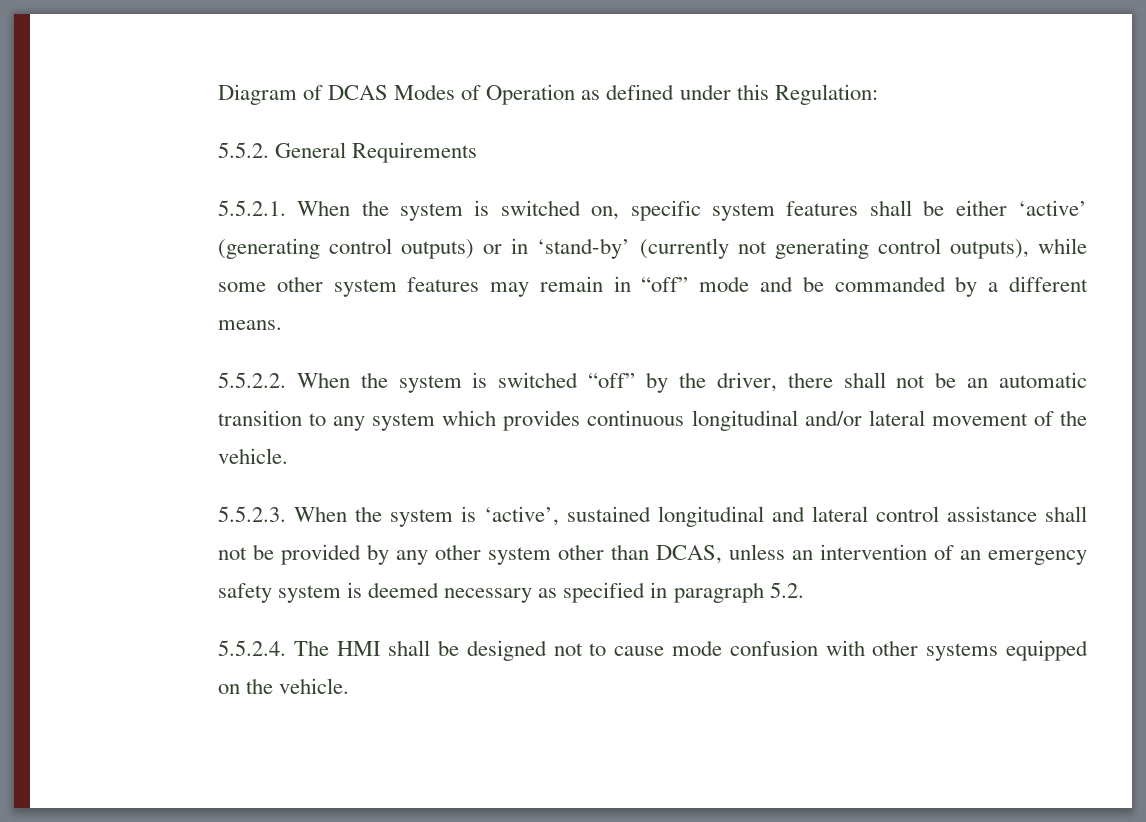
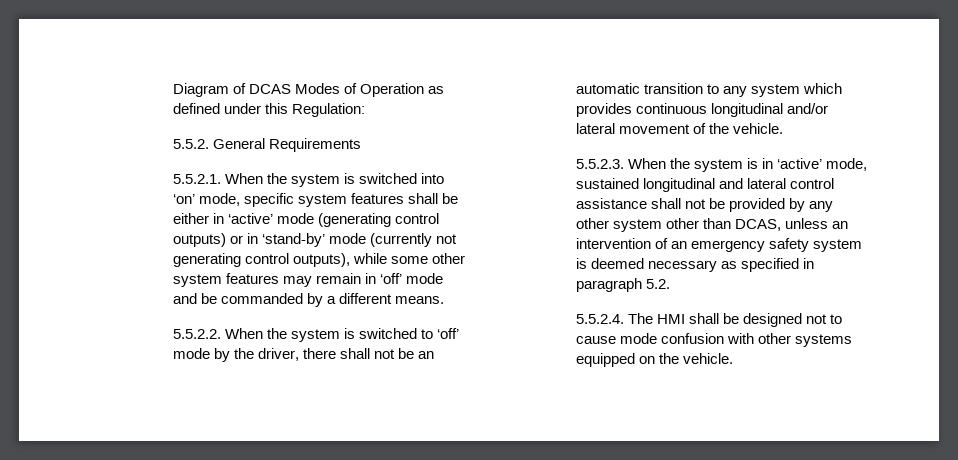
- 5.5.2.1. When the system is switched on, specific system features shall be either ‘active’ (generating control outputs) or in ‘stand-by’ (currently not generating control outputs), while some other system features may remain in “off” mode and be commanded by a different means.
+ 5.5.2.1. When the system is switched into ‘on’ mode, specific system features shall be either in ‘active’ mode (generating control outputs) or in ‘stand-by’ mode (currently not generating control outputs), while some other system features may remain in ‘off’ mode and be commanded by a different means.
- 5.5.2.2. When the system is switched “off” by the driver, there shall not be an automatic transition to any system which provides continuous longitudinal and/or lateral movement of the vehicle.
+ 5.5.2.2. When the system is switched to ‘off’ mode by the driver, there shall not be an automatic transition to any system which provides continuous longitudinal and/or lateral movement of the vehicle.
- 5.5.2.3. When the system is ‘active’, sustained longitudinal and lateral control assistance shall not be provided by any other system other than DCAS, unless an intervention of an emergency safety system is deemed necessary as specified in paragraph 5.2.
+ 5.5.2.3. When the system is in ‘active’ mode, sustained longitudinal and lateral control assistance shall not be provided by any other system other than DCAS, unless an intervention of an emergency safety system is deemed necessary as specified in paragraph 5.2.

